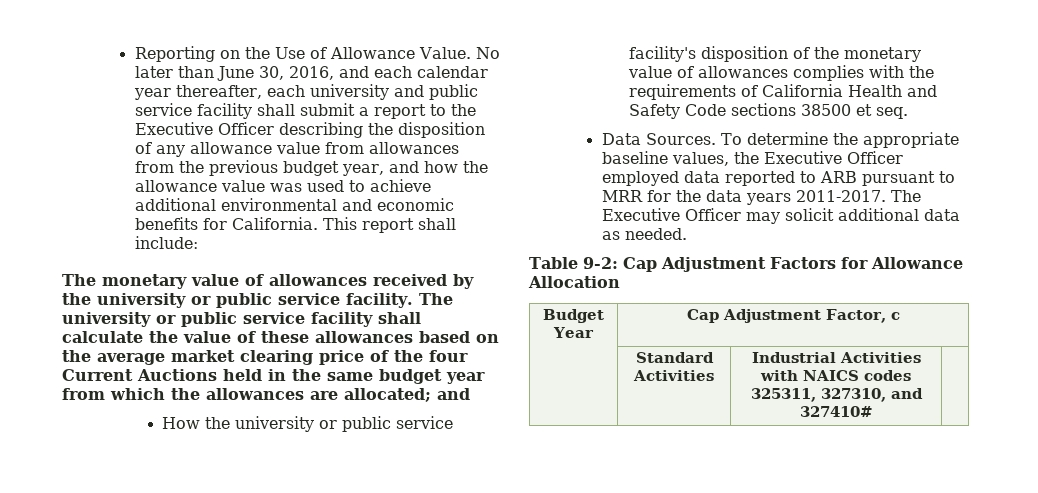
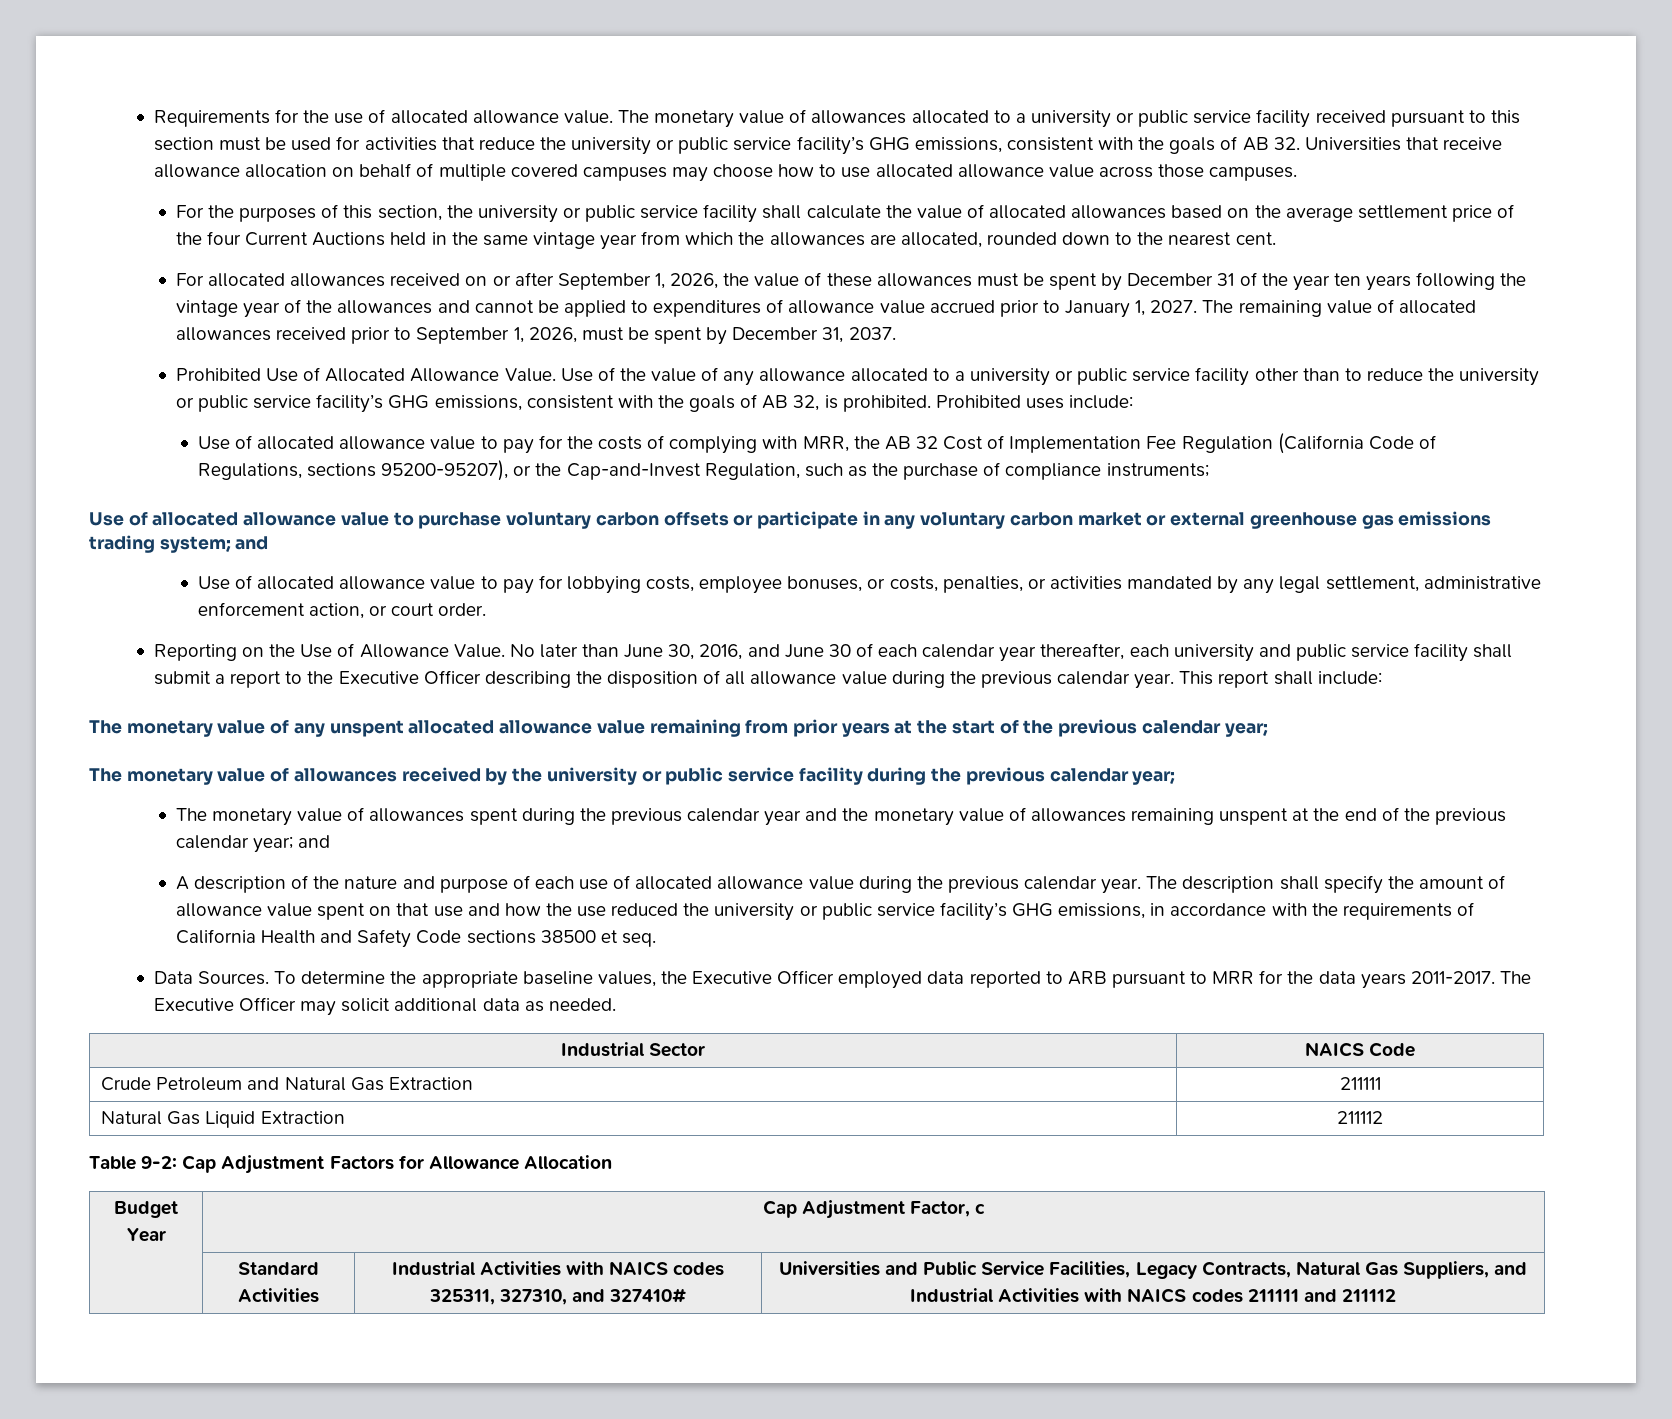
+ Requirements for the use of allocated allowance value. The monetary value of allowances allocated to a university or public service facility received pursuant to this section must be used for activities that reduce the university or public service facility’s GHG emissions, consistent with the goals of AB 32. Universities that receive allowance allocation on behalf of multiple covered campuses may choose how to use allocated allowance value across those campuses.
+ For the purposes of this section, the university or public service facility shall calculate the value of allocated allowances based on the average settlement price of the four Current Auctions held in the same vintage year from which the allowances are allocated, rounded down to the nearest cent.
+ For allocated allowances received on or after September 1, 2026, the value of these allowances must be spent by December 31 of the year ten years following the vintage year of the allowances and cannot be applied to expenditures of allowance value accrued prior to January 1, 2027. The remaining value of allocated allowances received prior to September 1, 2026, must be spent by December 31, 2037.
+ Prohibited Use of Allocated Allowance Value. Use of the value of any allowance allocated to a university or public service facility other than to reduce the university or public service facility’s GHG emissions, consistent with the goals of AB 32, is prohibited. Prohibited uses include:
+ Use of allocated allowance value to pay for the costs of complying with MRR, the AB 32 Cost of Implementation Fee Regulation (California Code of Regulations, sections 95200-95207), or the Cap-and-Invest Regulation, such as the purchase of compliance instruments;
+ Use of allocated allowance value to purchase voluntary carbon offsets or participate in any voluntary carbon market or external greenhouse gas emissions trading system; and
+ Use of allocated allowance value to pay for lobbying costs, employee bonuses, or costs, penalties, or activities mandated by any legal settlement, administrative enforcement action, or court order.
- No later than June 30, 2016, and each calendar year thereafter, each university and public service facility shall submit a report to the Executive Officer describing the disposition of any allowance value from allowances from the previous budget year, and how the allowance value was used to achieve additional environmental and economic benefits for California. This report shall include:
+ No later than June 30, 2016, and June 30 of each calendar year thereafter, each university and public service facility shall submit a report to the Executive Officer describing the disposition of all allowance value during the previous calendar year. This report shall include:
+ The monetary value of any unspent allocated allowance value remaining from prior years at the start of the previous calendar year;
- The monetary value of allowances received by the university or public service facility. The university or public service facility shall calculate the value of these allowances based on the average market clearing price of the four Current Auctions held in the same budget year from which the allowances are allocated; and
- How the university or public service facility's disposition of the monetary value of allowances complies with the requirements of California Health and Safety Code sections 38500 et seq.
+ The monetary value of allowances received by the university or public service facility during the previous calendar year;
+ The monetary value of allowances spent during the previous calendar year and the monetary value of allowances remaining unspent at the end of the previous calendar year; and
+ A description of the nature and purpose of each use of allocated allowance value during the previous calendar year. The description shall specify the amount of allowance value spent on that use and how the use reduced the university or public service facility’s GHG emissions, in accordance with the requirements of California Health and Safety Code sections 38500 et seq.
+ Industrial Sector | NAICS Code
+ Crude Petroleum and Natural Gas Extraction | 211111
+ Natural Gas Liquid Extraction | 211112
- | Standard Activities | Industrial Activities with NAICS codes 325311, 327310, and 327410# |
+ | Standard Activities | Industrial Activities with NAICS codes 325311, 327310, and 327410# | Universities and Public Service Facilities, Legacy Contracts, Natural Gas Suppliers, and Industrial Activities with NAICS codes 211111 and 211112

